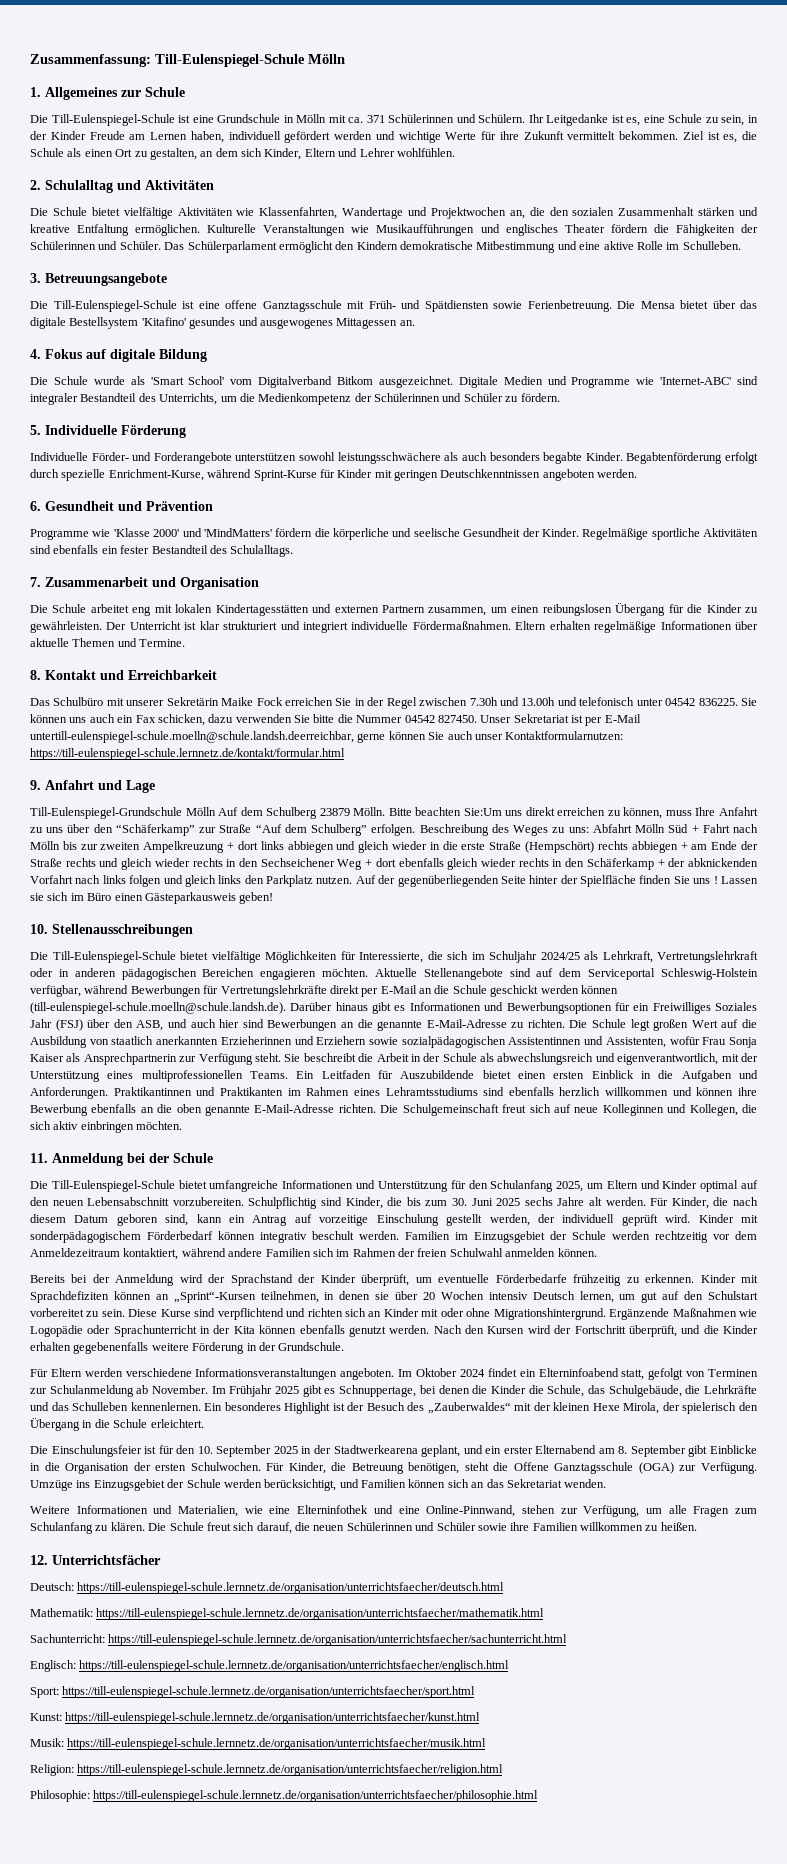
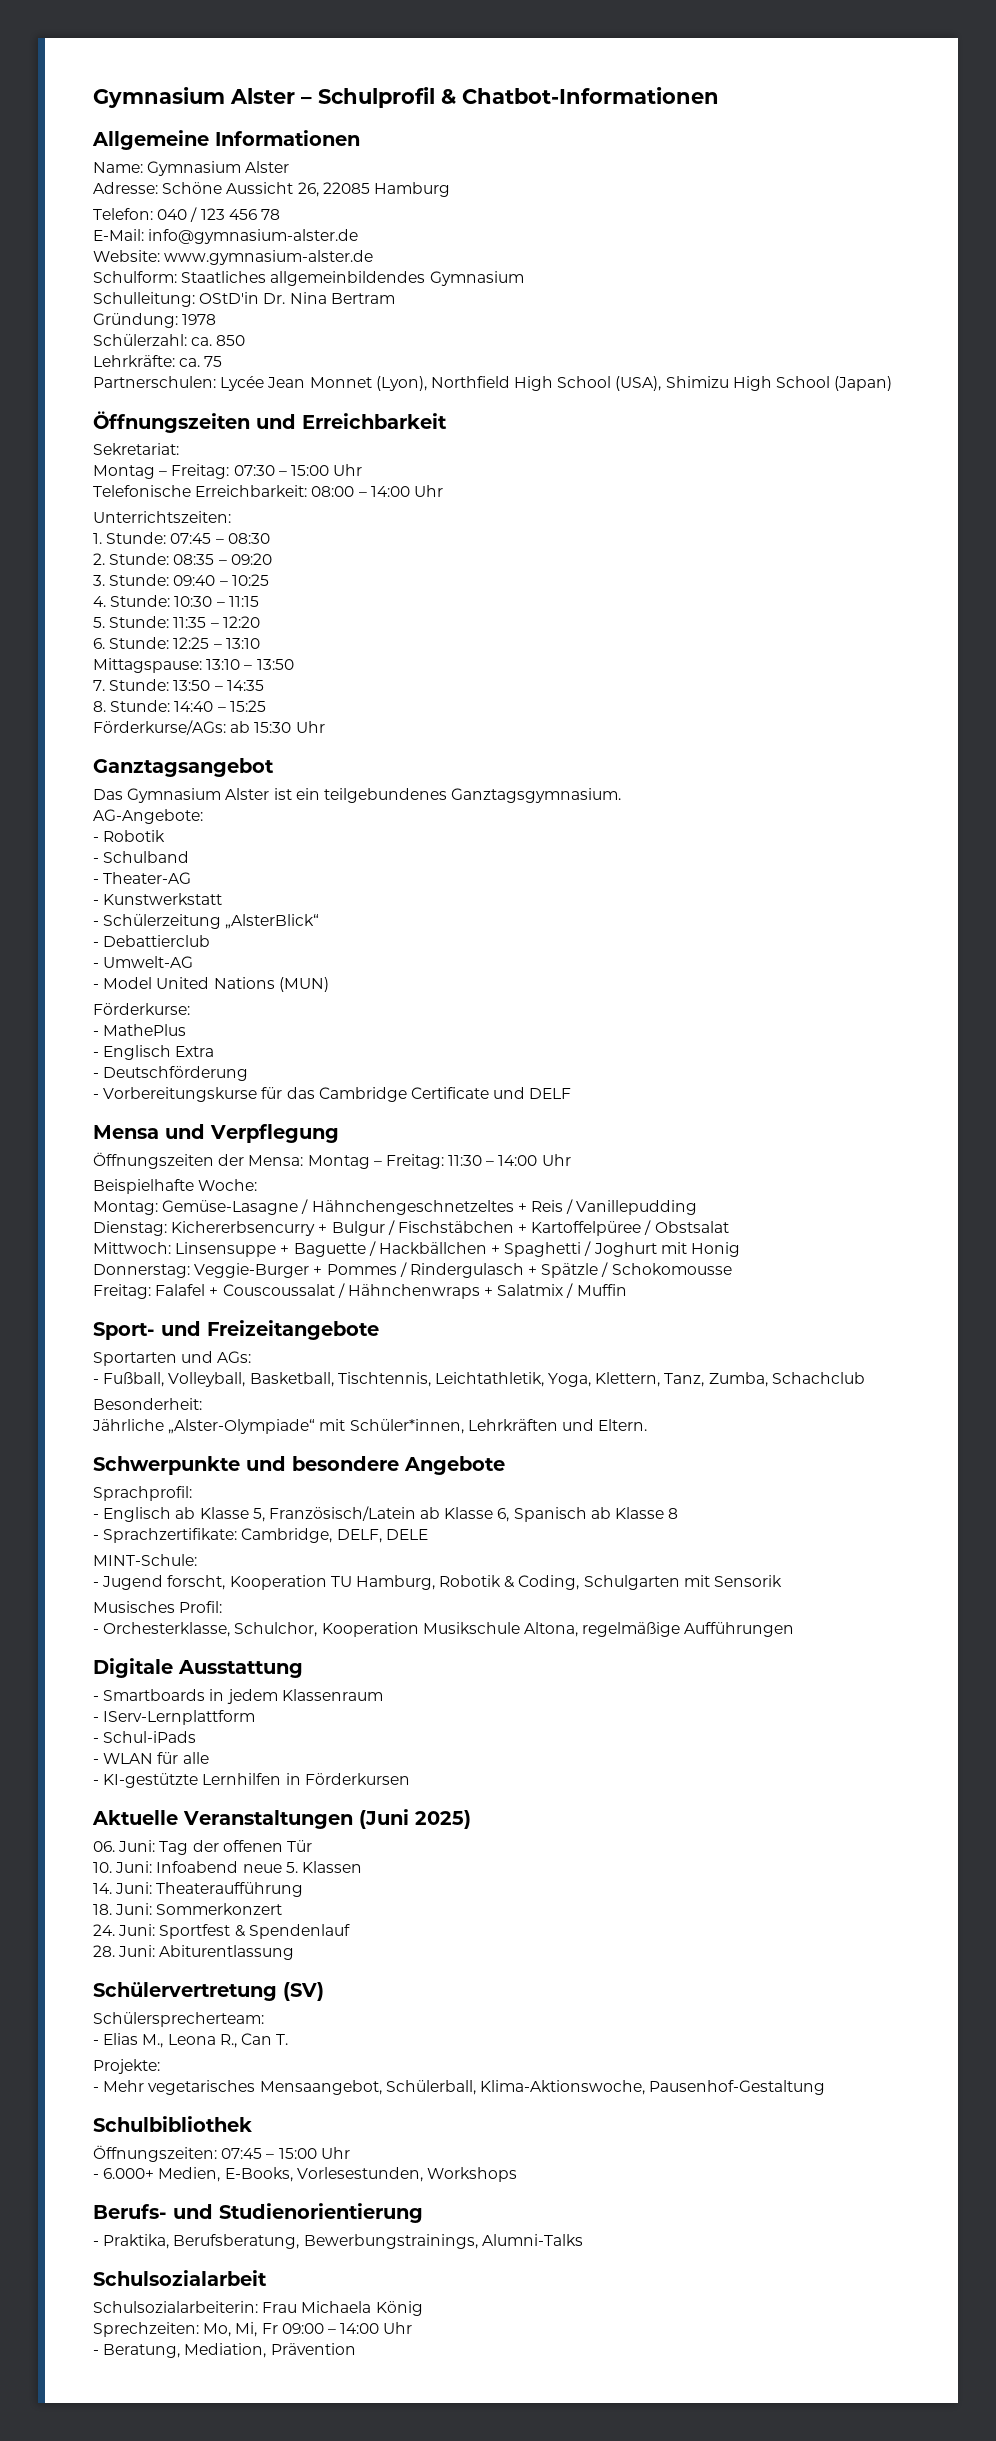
- Zusammenfassung: Till-Eulenspiegel-Schule Mölln
- 1. Allgemeines zur Schule
- Die Till-Eulenspiegel-Schule ist eine Grundschule in Mölln mit ca. 371 Schülerinnen und Schülern. Ihr Leitgedanke ist es, eine Schule zu sein, in der Kinder Freude am Lernen haben, individuell gefördert werden und wichtige Werte für ihre Zukunft vermittelt bekommen. Ziel ist es, die Schule als einen Ort zu gestalten, an dem sich Kinder, Eltern und Lehrer wohlfühlen.
- 2. Schulalltag und Aktivitäten
- Die Schule bietet vielfältige Aktivitäten wie Klassenfahrten, Wandertage und Projektwochen an, die den sozialen Zusammenhalt stärken und kreative Entfaltung ermöglichen. Kulturelle Veranstaltungen wie Musikaufführungen und englisches Theater fördern die Fähigkeiten der Schülerinnen und Schüler. Das Schülerparlament ermöglicht den Kindern demokratische Mitbestimmung und eine aktive Rolle im Schulleben.
- 3. Betreuungsangebote
- Die Till-Eulenspiegel-Schule ist eine offene Ganztagsschule mit Früh- und Spätdiensten sowie Ferienbetreuung. Die Mensa bietet über das digitale Bestellsystem 'Kitafino' gesundes und ausgewogenes Mittagessen an.
- 4. Fokus auf digitale Bildung
- Die Schule wurde als 'Smart School' vom Digitalverband Bitkom ausgezeichnet. Digitale Medien und Programme wie 'Internet-ABC' sind integraler Bestandteil des Unterrichts, um die Medienkompetenz der Schülerinnen und Schüler zu fördern.
- 5. Individuelle Förderung
- Individuelle Förder- und Forderangebote unterstützen sowohl leistungsschwächere als auch besonders begabte Kinder. Begabtenförderung erfolgt durch spezielle Enrichment-Kurse, während Sprint-Kurse für Kinder mit geringen Deutschkenntnissen angeboten werden.
- 6. Gesundheit und Prävention
- Programme wie 'Klasse 2000' und 'MindMatters' fördern die körperliche und seelische Gesundheit der Kinder. Regelmäßige sportliche Aktivitäten sind ebenfalls ein fester Bestandteil des Schulalltags.
- 7. Zusammenarbeit und Organisation
- Die Schule arbeitet eng mit lokalen Kindertagesstätten und externen Partnern zusammen, um einen reibungslosen Übergang für die Kinder zu gewährleisten. Der Unterricht ist klar strukturiert und integriert individuelle Fördermaßnahmen. Eltern erhalten regelmäßige Informationen über aktuelle Themen und Termine.
- 8. Kontakt und Erreichbarkeit
- Das Schulbüro mit unserer Sekretärin Maike Fock erreichen Sie in der Regel zwischen 7.30h und 13.00h und telefonisch unter 04542 836225. Sie können uns auch ein Fax schicken, dazu verwenden Sie bitte die Nummer 04542 827450. Unser Sekretariat ist per E-Mail untertill-eulenspiegel-schule.moelln@schule.landsh.deerreichbar, gerne können Sie auch unser Kontaktformularnutzen: https://till-eulenspiegel-schule.lernnetz.de/kontakt/formular.html
- 9. Anfahrt und Lage
- Till-Eulenspiegel-Grundschule Mölln Auf dem Schulberg 23879 Mölln. Bitte beachten Sie:Um uns direkt erreichen zu können, muss Ihre Anfahrt zu uns über den “Schäferkamp” zur Straße “Auf dem Schulberg” erfolgen. Beschreibung des Weges zu uns: Abfahrt Mölln Süd + Fahrt nach Mölln bis zur zweiten Ampelkreuzung + dort links abbiegen und gleich wieder in die erste Straße (Hempschört) rechts abbiegen + am Ende der Straße rechts und gleich wieder rechts in den Sechseichener Weg + dort ebenfalls gleich wieder rechts in den Schäferkamp + der abknickenden Vorfahrt nach links folgen und gleich links den Parkplatz nutzen. Auf der gegenüberliegenden Seite hinter der Spielfläche finden Sie uns ! Lassen sie sich im Büro einen Gästeparkausweis geben!
- 10. Stellenausschreibungen
- Die Till-Eulenspiegel-Schule bietet vielfältige Möglichkeiten für Interessierte, die sich im Schuljahr 2024/25 als Lehrkraft, Vertretungslehrkraft oder in anderen pädagogischen Bereichen engagieren möchten. Aktuelle Stellenangebote sind auf dem Serviceportal Schleswig-Holstein verfügbar, während Bewerbungen für Vertretungslehrkräfte direkt per E-Mail an die Schule geschickt werden können (till-eulenspiegel-schule.moelln@schule.landsh.de). Darüber hinaus gibt es Informationen und Bewerbungsoptionen für ein Freiwilliges Soziales Jahr (FSJ) über den ASB, und auch hier sind Bewerbungen an die genannte E-Mail-Adresse zu richten. Die Schule legt großen Wert auf die Ausbildung von staatlich anerkannten Erzieherinnen und Erziehern sowie sozialpädagogischen Assistentinnen und Assistenten, wofür Frau Sonja Kaiser als Ansprechpartnerin zur Verfügung steht. Sie beschreibt die Arbeit in der Schule als abwechslungsreich und eigenverantwortlich, mit der Unterstützung eines multiprofessionellen Teams. Ein Leitfaden für Auszubildende bietet einen ersten Einblick in die Aufgaben und Anforderungen. Praktikantinnen und Praktikanten im Rahmen eines Lehramtsstudiums sind ebenfalls herzlich willkommen und können ihre Bewerbung ebenfalls an die oben genannte E-Mail-Adresse richten. Die Schulgemeinschaft freut sich auf neue Kolleginnen und Kollegen, die sich aktiv einbringen möchten.
- 11. Anmeldung bei der Schule
- Die Till-Eulenspiegel-Schule bietet umfangreiche Informationen und Unterstützung für den Schulanfang 2025, um Eltern und Kinder optimal auf den neuen Lebensabschnitt vorzubereiten. Schulpflichtig sind Kinder, die bis zum 30. Juni 2025 sechs Jahre alt werden. Für Kinder, die nach diesem Datum geboren sind, kann ein Antrag auf vorzeitige Einschulung gestellt werden, der individuell geprüft wird. Kinder mit sonderpädagogischem Förderbedarf können integrativ beschult werden. Familien im Einzugsgebiet der Schule werden rechtzeitig vor dem Anmeldezeitraum kontaktiert, während andere Familien sich im Rahmen der freien Schulwahl anmelden können.
- Bereits bei der Anmeldung wird der Sprachstand der Kinder überprüft, um eventuelle Förderbedarfe frühzeitig zu erkennen. Kinder mit Sprachdefiziten können an „Sprint“-Kursen teilnehmen, in denen sie über 20 Wochen intensiv Deutsch lernen, um gut auf den Schulstart vorbereitet zu sein. Diese Kurse sind verpflichtend und richten sich an Kinder mit oder ohne Migrationshintergrund. Ergänzende Maßnahmen wie Logopädie oder Sprachunterricht in der Kita können ebenfalls genutzt werden. Nach den Kursen wird der Fortschritt überprüft, und die Kinder erhalten gegebenenfalls weitere Förderung in der Grundschule.
- Für Eltern werden verschiedene Informationsveranstaltungen angeboten. Im Oktober 2024 findet ein Elterninfoabend statt, gefolgt von Terminen zur Schulanmeldung ab November. Im Frühjahr 2025 gibt es Schnuppertage, bei denen die Kinder die Schule, das Schulgebäude, die Lehrkräfte und das Schulleben kennenlernen. Ein besonderes Highlight ist der Besuch des „Zauberwaldes“ mit der kleinen Hexe Mirola, der spielerisch den Übergang in die Schule erleichtert.
- Die Einschulungsfeier ist für den 10. September 2025 in der Stadtwerkearena geplant, und ein erster Elternabend am 8. September gibt Einblicke in die Organisation der ersten Schulwochen. Für Kinder, die Betreuung benötigen, steht die Offene Ganztagsschule (OGA) zur Verfügung. Umzüge ins Einzugsgebiet der Schule werden berücksichtigt, und Familien können sich an das Sekretariat wenden.
- Weitere Informationen und Materialien, wie eine Elterninfothek und eine Online-Pinnwand, stehen zur Verfügung, um alle Fragen zum Schulanfang zu klären. Die Schule freut sich darauf, die neuen Schülerinnen und Schüler sowie ihre Familien willkommen zu heißen.
- 12. Unterrichtsfächer
- Deutsch: https://till-eulenspiegel-schule.lernnetz.de/organisation/unterrichtsfaecher/deutsch.html
- Mathematik: https://till-eulenspiegel-schule.lernnetz.de/organisation/unterrichtsfaecher/mathematik.html
- Sachunterricht: https://till-eulenspiegel-schule.lernnetz.de/organisation/unterrichtsfaecher/sachunterricht.html
- Englisch: https://till-eulenspiegel-schule.lernnetz.de/organisation/unterrichtsfaecher/englisch.html
- Sport: https://till-eulenspiegel-schule.lernnetz.de/organisation/unterrichtsfaecher/sport.html
- Kunst: https://till-eulenspiegel-schule.lernnetz.de/organisation/unterrichtsfaecher/kunst.html
- Musik: https://till-eulenspiegel-schule.lernnetz.de/organisation/unterrichtsfaecher/musik.html
- Religion: https://till-eulenspiegel-schule.lernnetz.de/organisation/unterrichtsfaecher/religion.html
- Philosophie: https://till-eulenspiegel-schule.lernnetz.de/organisation/unterrichtsfaecher/philosophie.html
+ Gymnasium Alster – Schulprofil & Chatbot-Informationen
+ Allgemeine Informationen
+ Name: Gymnasium Alster
+ Adresse: Schöne Aussicht 26, 22085 Hamburg
+ Telefon: 040 / 123 456 78
+ E-Mail: info@gymnasium-alster.de
+ Website: www.gymnasium-alster.de
+ Schulform: Staatliches allgemeinbildendes Gymnasium
+ Schulleitung: OStD'in Dr. Nina Bertram
+ Gründung: 1978
+ Schülerzahl: ca. 850
+ Lehrkräfte: ca. 75
+ Partnerschulen: Lycée Jean Monnet (Lyon), Northfield High School (USA), Shimizu High School (Japan)
+ Öffnungszeiten und Erreichbarkeit
+ Sekretariat:
+ Montag – Freitag: 07:30 – 15:00 Uhr
+ Telefonische Erreichbarkeit: 08:00 – 14:00 Uhr
+ Unterrichtszeiten:
+ 1. Stunde: 07:45 – 08:30
+ 2. Stunde: 08:35 – 09:20
+ 3. Stunde: 09:40 – 10:25
+ 4. Stunde: 10:30 – 11:15
+ 5. Stunde: 11:35 – 12:20
+ 6. Stunde: 12:25 – 13:10
+ Mittagspause: 13:10 – 13:50
+ 7. Stunde: 13:50 – 14:35
+ 8. Stunde: 14:40 – 15:25
+ Förderkurse/AGs: ab 15:30 Uhr
+ Ganztagsangebot
+ Das Gymnasium Alster ist ein teilgebundenes Ganztagsgymnasium.
+ AG-Angebote:
+ - Robotik
+ - Schulband
+ - Theater-AG
+ - Kunstwerkstatt
+ - Schülerzeitung „AlsterBlick“
+ - Debattierclub
+ - Umwelt-AG
+ - Model United Nations (MUN)
+ Förderkurse:
+ - MathePlus
+ - Englisch Extra
+ - Deutschförderung
+ - Vorbereitungskurse für das Cambridge Certificate und DELF
+ Mensa und Verpflegung
+ Öffnungszeiten der Mensa: Montag – Freitag: 11:30 – 14:00 Uhr
+ Beispielhafte Woche:
+ Montag: Gemüse-Lasagne / Hähnchengeschnetzeltes + Reis / Vanillepudding
+ Dienstag: Kichererbsencurry + Bulgur / Fischstäbchen + Kartoffelpüree / Obstsalat
+ Mittwoch: Linsensuppe + Baguette / Hackbällchen + Spaghetti / Joghurt mit Honig
+ Donnerstag: Veggie-Burger + Pommes / Rindergulasch + Spätzle / Schokomousse
+ Freitag: Falafel + Couscoussalat / Hähnchenwraps + Salatmix / Muffin
+ Sport- und Freizeitangebote
+ Sportarten und AGs:
+ - Fußball, Volleyball, Basketball, Tischtennis, Leichtathletik, Yoga, Klettern, Tanz, Zumba, Schachclub
+ Besonderheit:
+ Jährliche „Alster-Olympiade“ mit Schüler*innen, Lehrkräften und Eltern.
+ Schwerpunkte und besondere Angebote
+ Sprachprofil:
+ - Englisch ab Klasse 5, Französisch/Latein ab Klasse 6, Spanisch ab Klasse 8
+ - Sprachzertifikate: Cambridge, DELF, DELE
+ MINT-Schule:
+ - Jugend forscht, Kooperation TU Hamburg, Robotik & Coding, Schulgarten mit Sensorik
+ Musisches Profil:
+ - Orchesterklasse, Schulchor, Kooperation Musikschule Altona, regelmäßige Aufführungen
+ Digitale Ausstattung
+ - Smartboards in jedem Klassenraum
+ - IServ-Lernplattform
+ - Schul-iPads
+ - WLAN für alle
+ - KI-gestützte Lernhilfen in Förderkursen
+ Aktuelle Veranstaltungen (Juni 2025)
+ 06. Juni: Tag der offenen Tür
+ 10. Juni: Infoabend neue 5. Klassen
+ 14. Juni: Theateraufführung
+ 18. Juni: Sommerkonzert
+ 24. Juni: Sportfest & Spendenlauf
+ 28. Juni: Abiturentlassung
+ Schülervertretung (SV)
+ Schülersprecherteam:
+ - Elias M., Leona R., Can T.
+ Projekte:
+ - Mehr vegetarisches Mensaangebot, Schülerball, Klima-Aktionswoche, Pausenhof-Gestaltung
+ Schulbibliothek
+ Öffnungszeiten: 07:45 – 15:00 Uhr
+ - 6.000+ Medien, E-Books, Vorlesestunden, Workshops
+ Berufs- und Studienorientierung
+ - Praktika, Berufsberatung, Bewerbungstrainings, Alumni-Talks
+ Schulsozialarbeit
+ Schulsozialarbeiterin: Frau Michaela König
+ Sprechzeiten: Mo, Mi, Fr 09:00 – 14:00 Uhr
+ - Beratung, Mediation, Prävention

